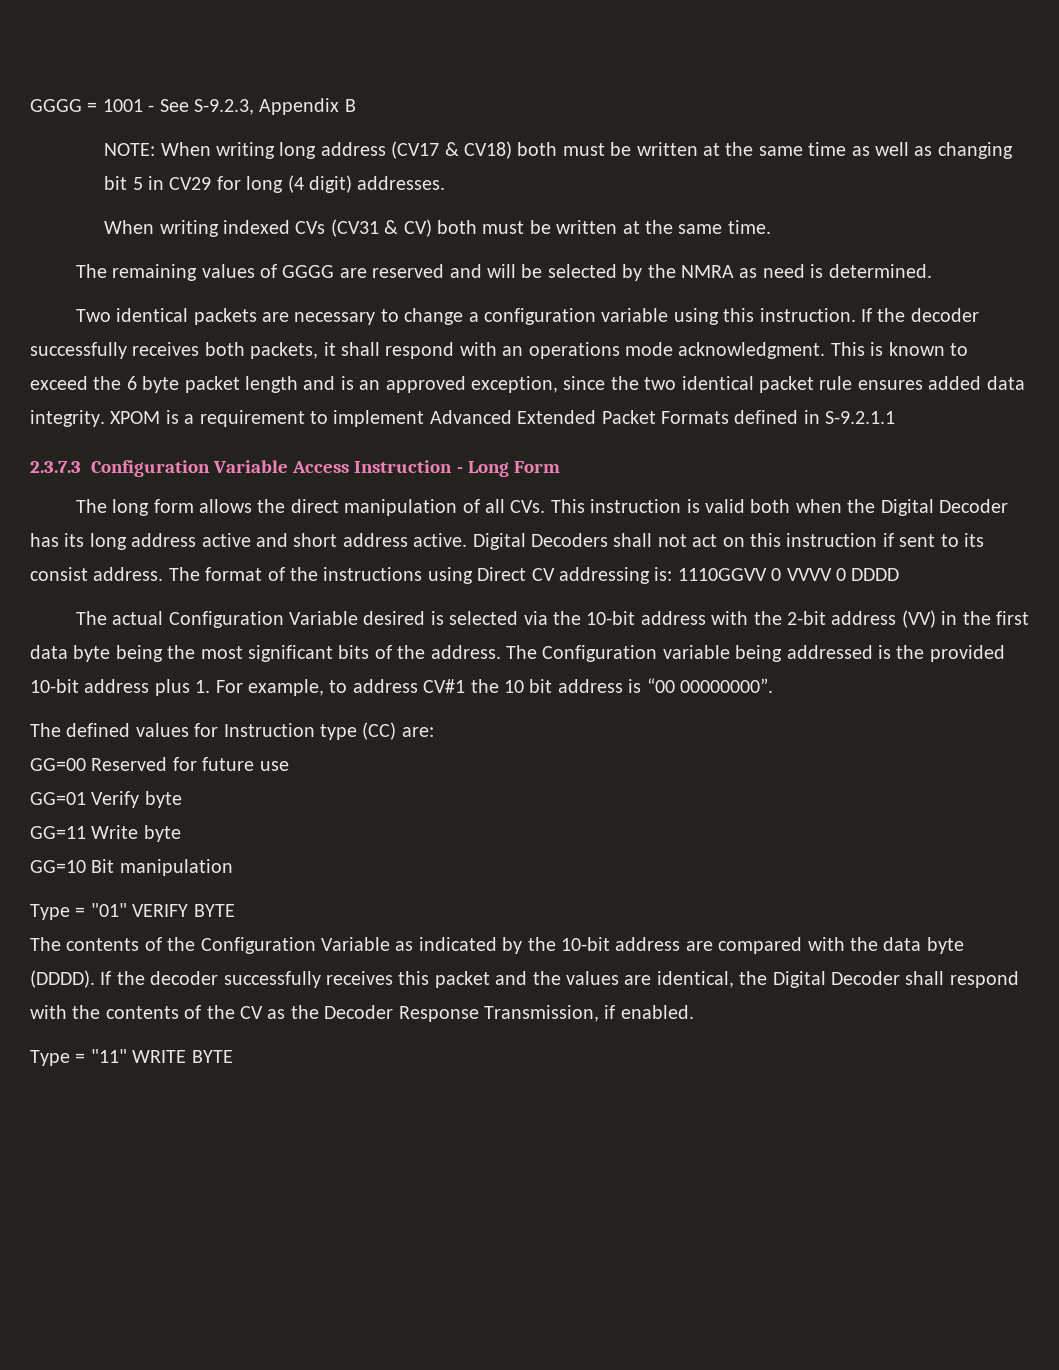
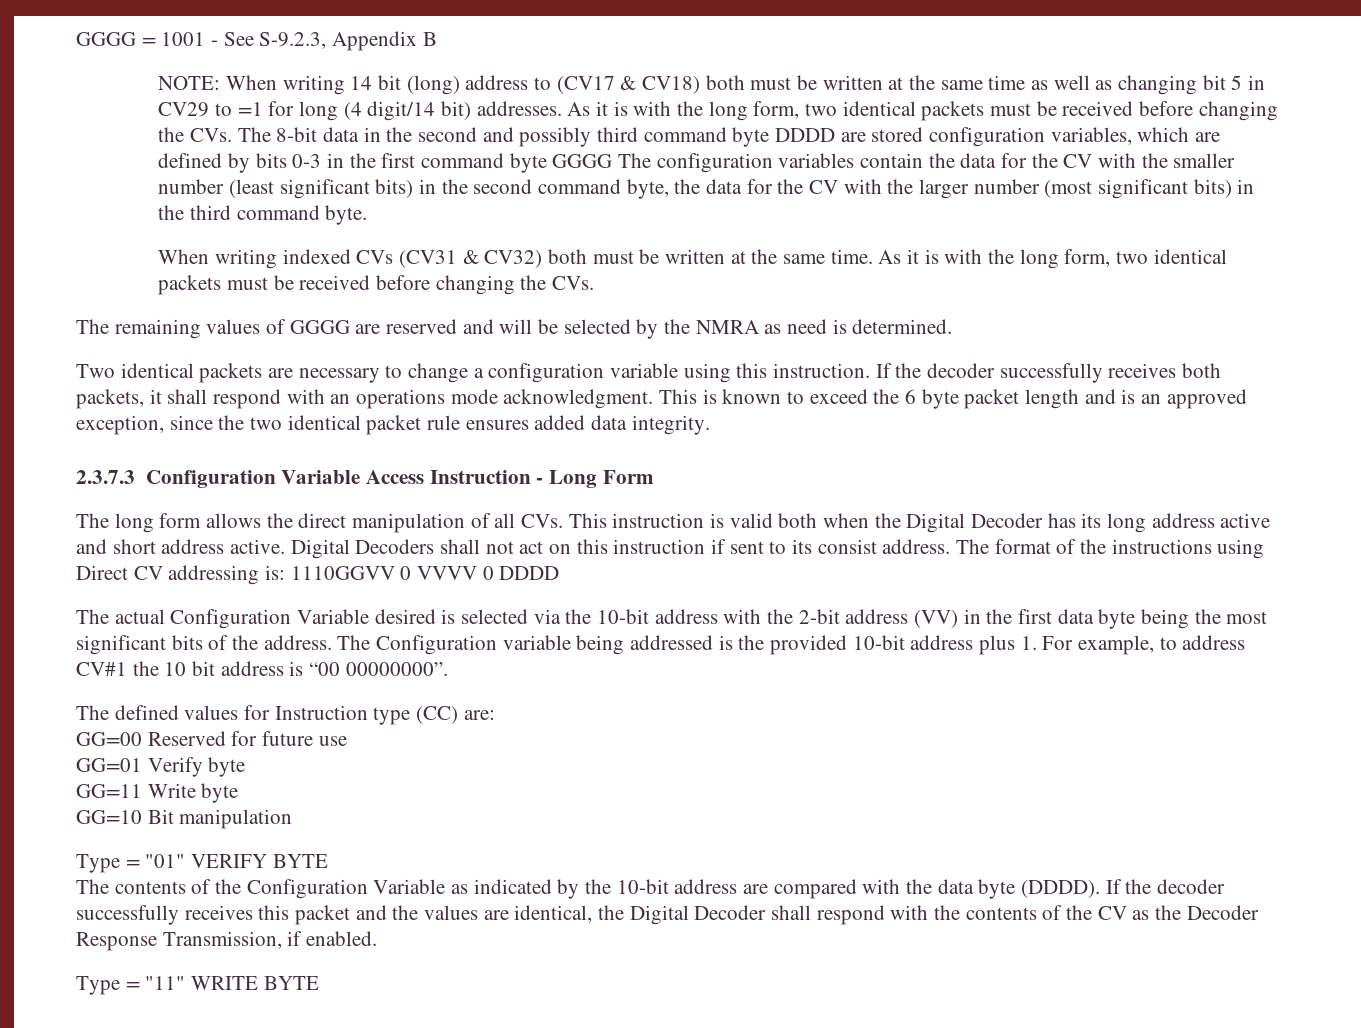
- NOTE: When writing long address (CV17 & CV18) both must be written at the same time as well as changing bit 5 in CV29 for long (4 digit) addresses.
+ NOTE: When writing 14 bit (long) address to (CV17 & CV18) both must be written at the same time as well as changing bit 5 in CV29 to =1 for long (4 digit/14 bit) addresses. As it is with the long form, two identical packets must be received before changing the CVs. The 8-bit data in the second and possibly third command byte DDDD are stored configuration variables, which are defined by bits 0-3 in the first command byte GGGG The configuration variables contain the data for the CV with the smaller number (least significant bits) in the second command byte, the data for the CV with the larger number (most significant bits) in the third command byte.
- When writing indexed CVs (CV31 & CV) both must be written at the same time.
+ When writing indexed CVs (CV31 & CV32) both must be written at the same time. As it is with the long form, two identical packets must be received before changing the CVs.
- XPOM is a requirement to implement Advanced Extended Packet Formats defined in S-9.2.1.1

